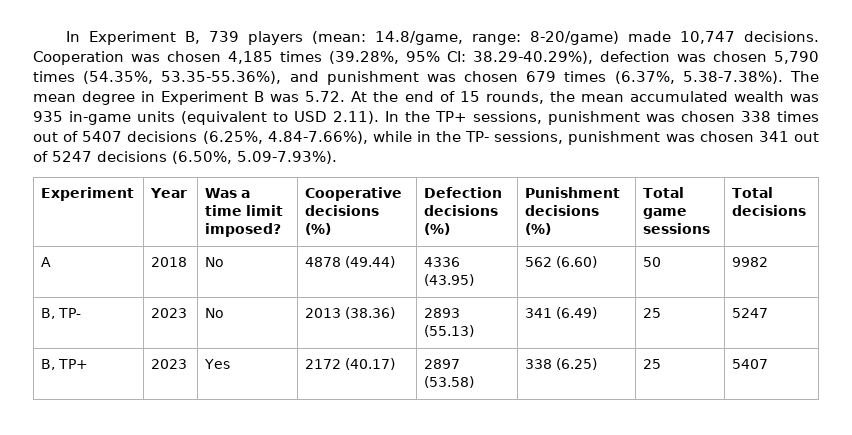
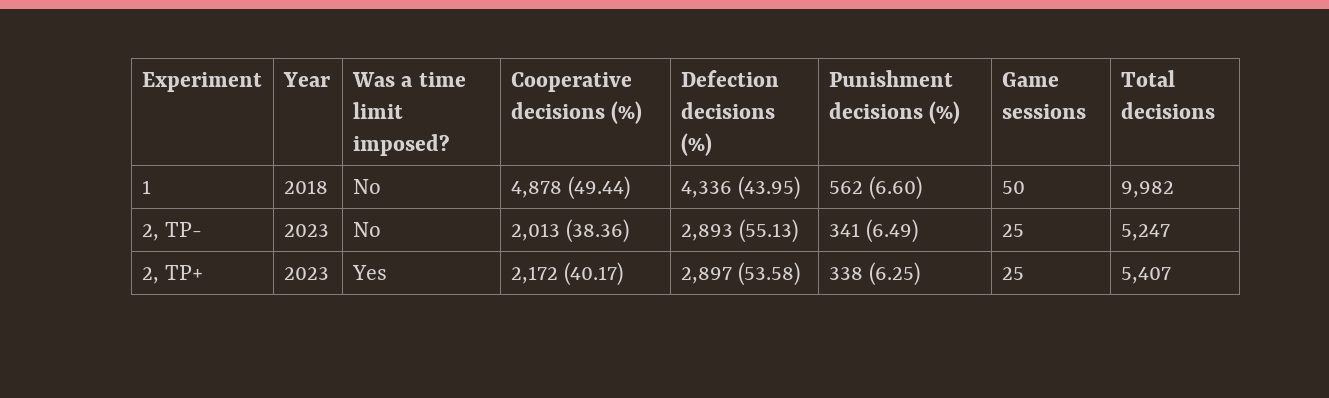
- In Experiment B, 739 players (mean: 14.8/game, range: 8-20/game) made 10,747 decisions. Cooperation was chosen 4,185 times (39.28%, 95% CI: 38.29-40.29%), defection was chosen 5,790 times (54.35%, 53.35-55.36%), and punishment was chosen 679 times (6.37%, 5.38-7.38%). The mean degree in Experiment B was 5.72. At the end of 15 rounds, the mean accumulated wealth was 935 in-game units (equivalent to USD 2.11). In the TP+ sessions, punishment was chosen 338 times out of 5407 decisions (6.25%, 4.84-7.66%), while in the TP- sessions, punishment was chosen 341 out of 5247 decisions (6.50%, 5.09-7.93%).
- Experiment | Year | Was a time limit imposed? | Cooperative decisions (%) | Defection decisions (%) | Punishment decisions (%) | Total game sessions | Total decisions
+ Experiment | Year | Was a time limit imposed? | Cooperative decisions (%) | Defection decisions (%) | Punishment decisions (%) | Game sessions | Total decisions
- A | 2018 | No | 4878 (49.44) | 4336 (43.95) | 562 (6.60) | 50 | 9982
- B, TP- | 2023 | No | 2013 (38.36) | 2893 (55.13) | 341 (6.49) | 25 | 5247
- B, TP+ | 2023 | Yes | 2172 (40.17) | 2897 (53.58) | 338 (6.25) | 25 | 5407
+ 1 | 2018 | No | 4,878 (49.44) | 4,336 (43.95) | 562 (6.60) | 50 | 9,982
+ 2, TP- | 2023 | No | 2,013 (38.36) | 2,893 (55.13) | 341 (6.49) | 25 | 5,247
+ 2, TP+ | 2023 | Yes | 2,172 (40.17) | 2,897 (53.58) | 338 (6.25) | 25 | 5,407

